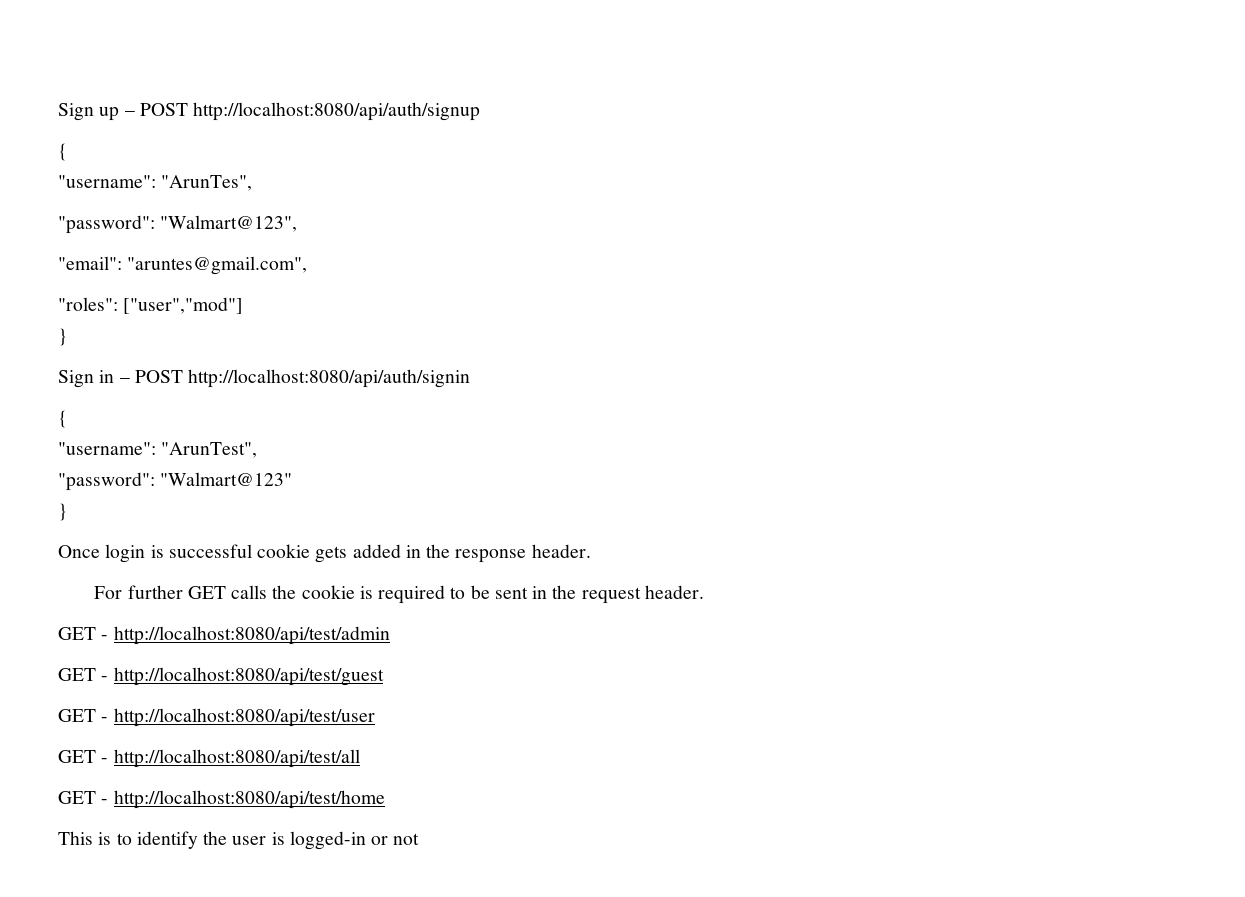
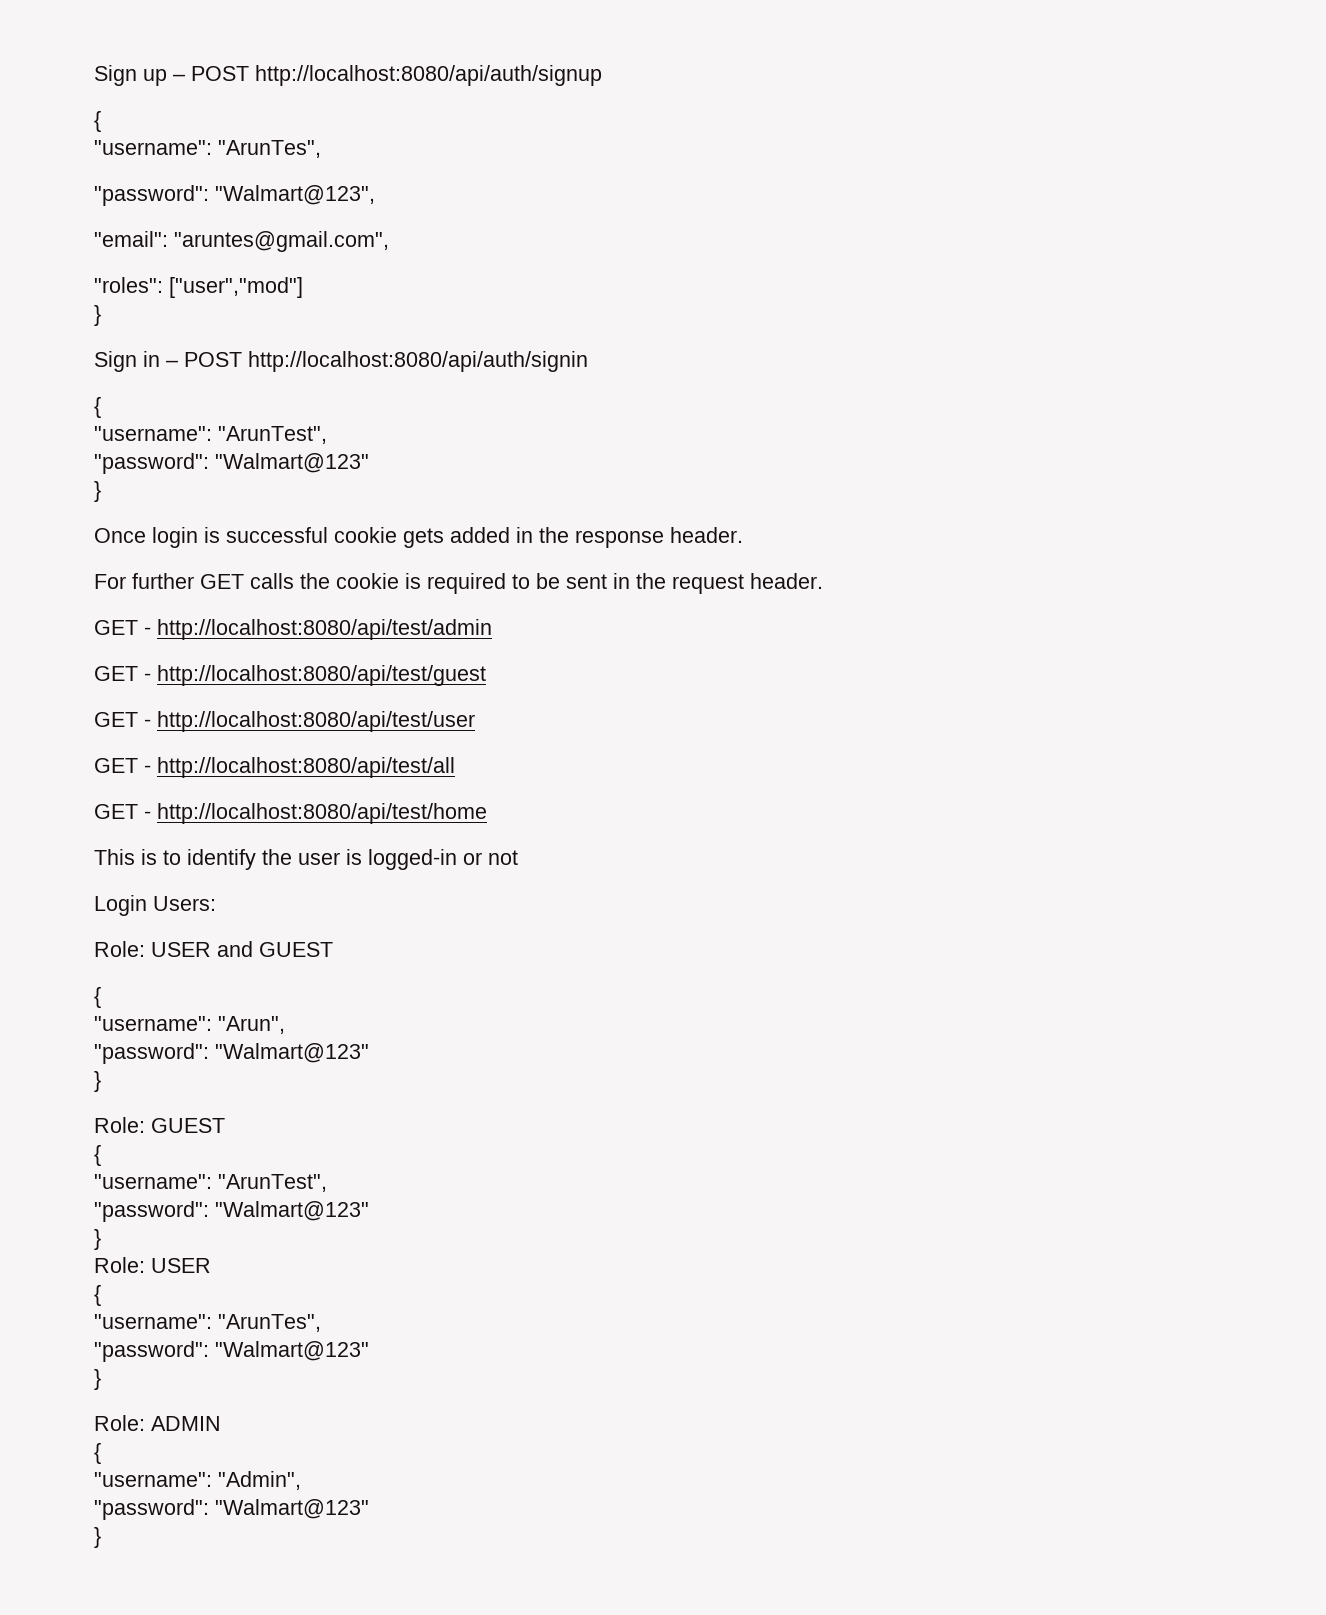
+ Login Users:
+ Role: USER and GUEST
+ {
+ "username": "Arun",
+ "password": "Walmart@123"
+ }
+ Role: GUEST
+ {
+ "username": "ArunTest",
+ "password": "Walmart@123"
+ }
+ Role: USER
+ {
+ "username": "ArunTes",
+ "password": "Walmart@123"
+ }
+ Role: ADMIN
+ {
+ "username": "Admin",
+ "password": "Walmart@123"
+ }

